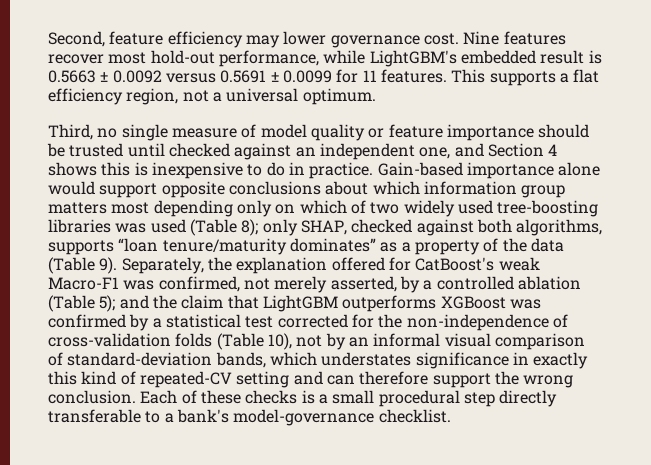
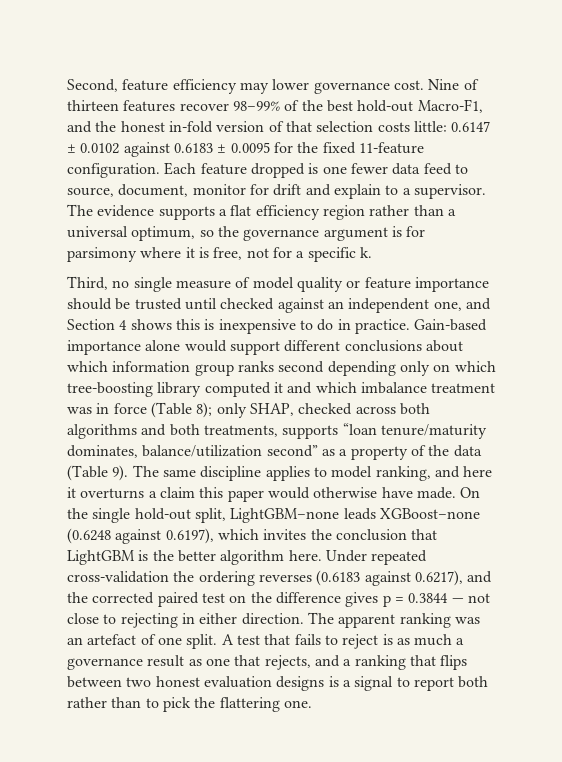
- Nine features recover most hold-out performance, while LightGBM's embedded result is 0.5663 ± 0.0092 versus 0.5691 ± 0.0099 for 11 features. This supports a flat efficiency region, not a universal optimum.
+ Nine of thirteen features recover 98–99% of the best hold-out Macro-F1, and the honest in-fold version of that selection costs little: 0.6147 ± 0.0102 against 0.6183 ± 0.0095 for the fixed 11-feature configuration. Each feature dropped is one fewer data feed to source, document, monitor for drift and explain to a supervisor. The evidence supports a flat efficiency region rather than a universal optimum, so the governance argument is for parsimony where it is free, not for a specific k.
- Gain-based importance alone would support opposite conclusions about which information group matters most depending only on which of two widely used tree-boosting libraries was used (Table 8); only SHAP, checked against both algorithms, supports “loan tenure/maturity dominates” as a property of the data (Table 9).
+ Gain-based importance alone would support different conclusions about which information group ranks second depending only on which tree-boosting library computed it and which imbalance treatment was in force (Table 8); only SHAP, checked across both algorithms and both treatments, supports “loan tenure/maturity dominates, balance/utilization second” as a property of the data (Table 9).
- Separately, the explanation offered for CatBoost's weak Macro-F1 was confirmed, not merely asserted, by a controlled ablation (Table 5); and the claim that LightGBM outperforms XGBoost was confirmed by a statistical test corrected for the non-independence of cross-validation folds (Table 10), not by an informal visual comparison of standard-deviation bands, which understates significance in exactly this kind of repeated-CV setting and can therefore support the wrong conclusion. Each of these checks is a small procedural step directly transferable to a bank's model-governance checklist.
+ The same discipline applies to model ranking, and here it overturns a claim this paper would otherwise have made. On the single hold-out split, LightGBM–none leads XGBoost–none (0.6248 against 0.6197), which invites the conclusion that LightGBM is the better algorithm here. Under repeated cross-validation the ordering reverses (0.6183 against 0.6217), and the corrected paired test on the difference gives p = 0.3844 — not close to rejecting in either direction. The apparent ranking was an artefact of one split. A test that fails to reject is as much a governance result as one that rejects, and a ranking that flips between two honest evaluation designs is a signal to report both rather than to pick the flattering one.

